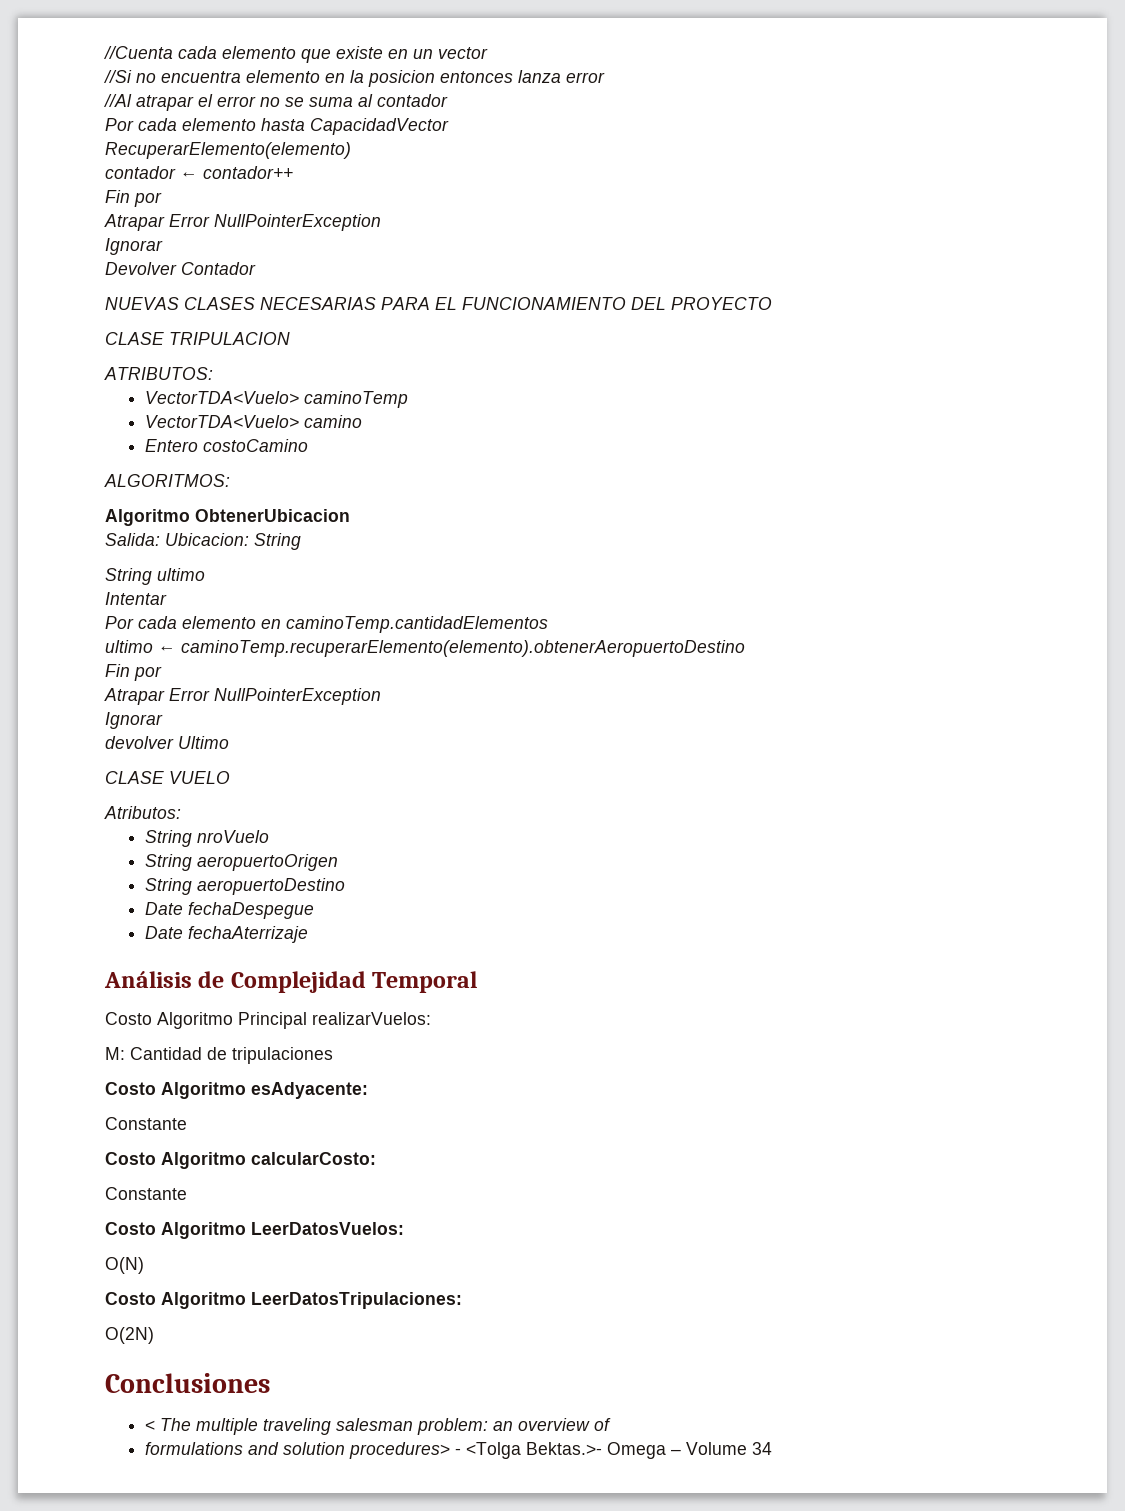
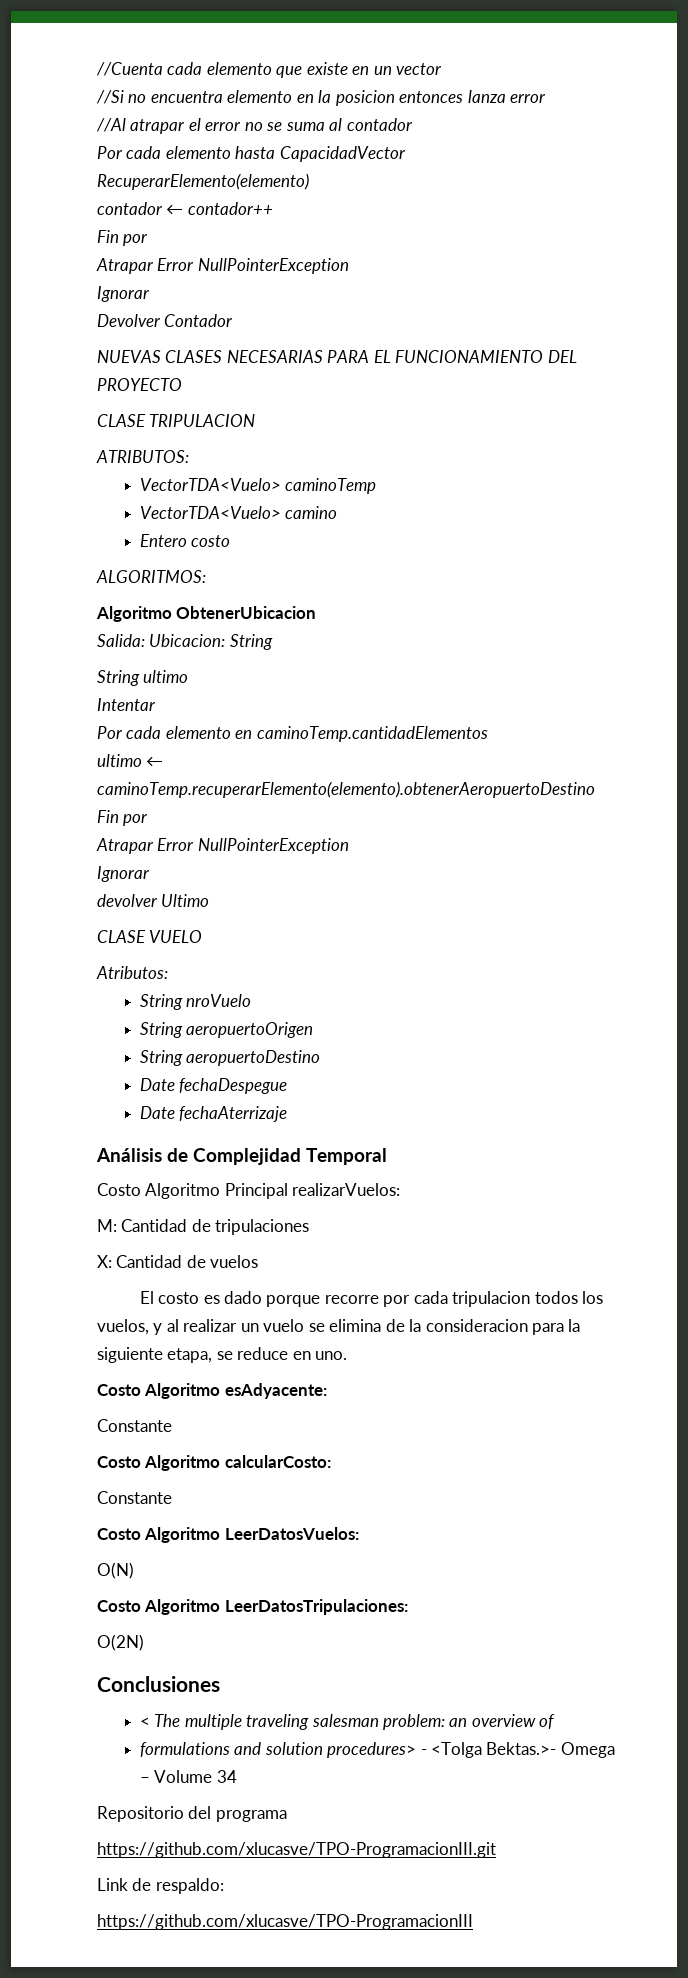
- Entero costoCamino
+ Entero costo
+ X: Cantidad de vuelos
+ El costo es dado porque recorre por cada tripulacion todos los vuelos, y al realizar un vuelo se elimina de la consideracion para la siguiente etapa, se reduce en uno.
+ Repositorio del programa
+ https://github.com/xlucasve/TPO-ProgramacionIII.git
+ Link de respaldo:
+ https://github.com/xlucasve/TPO-ProgramacionIII

